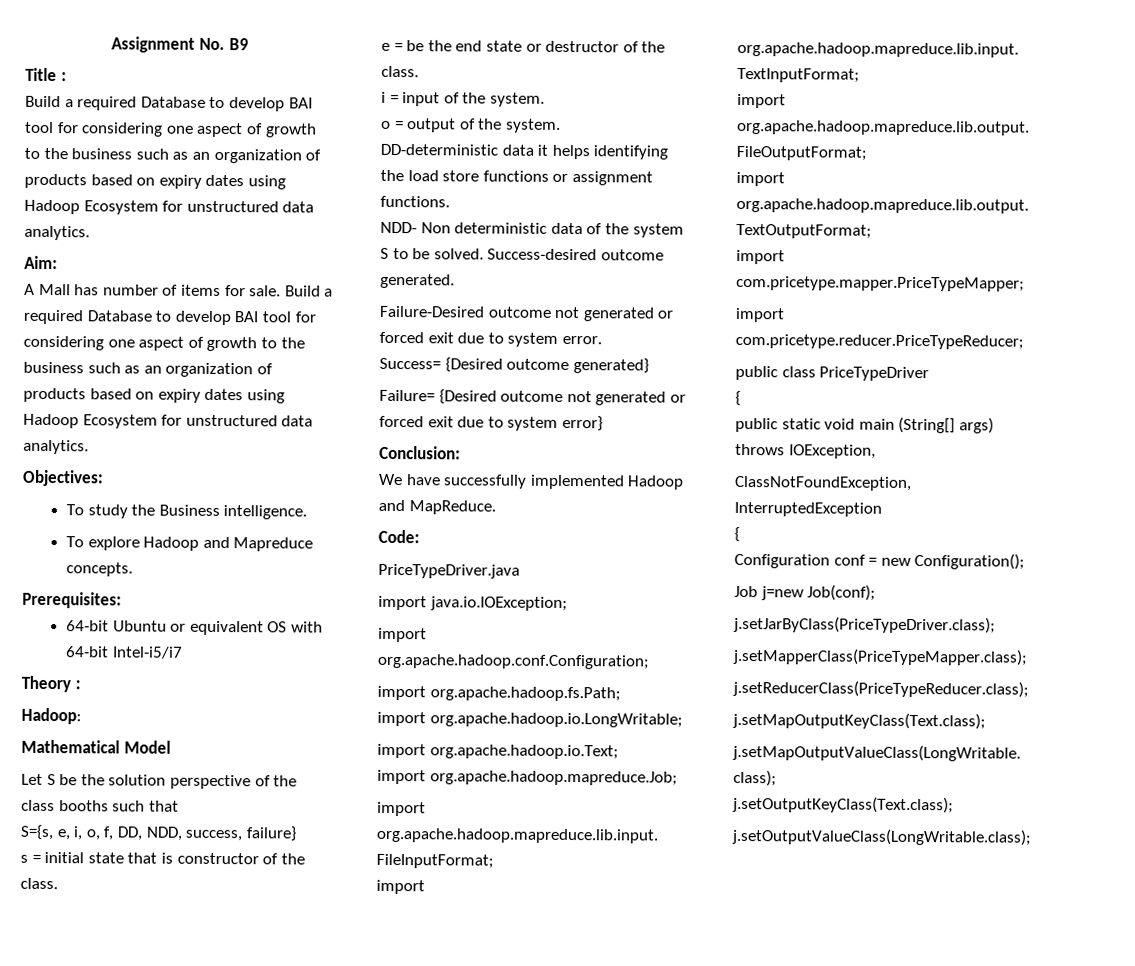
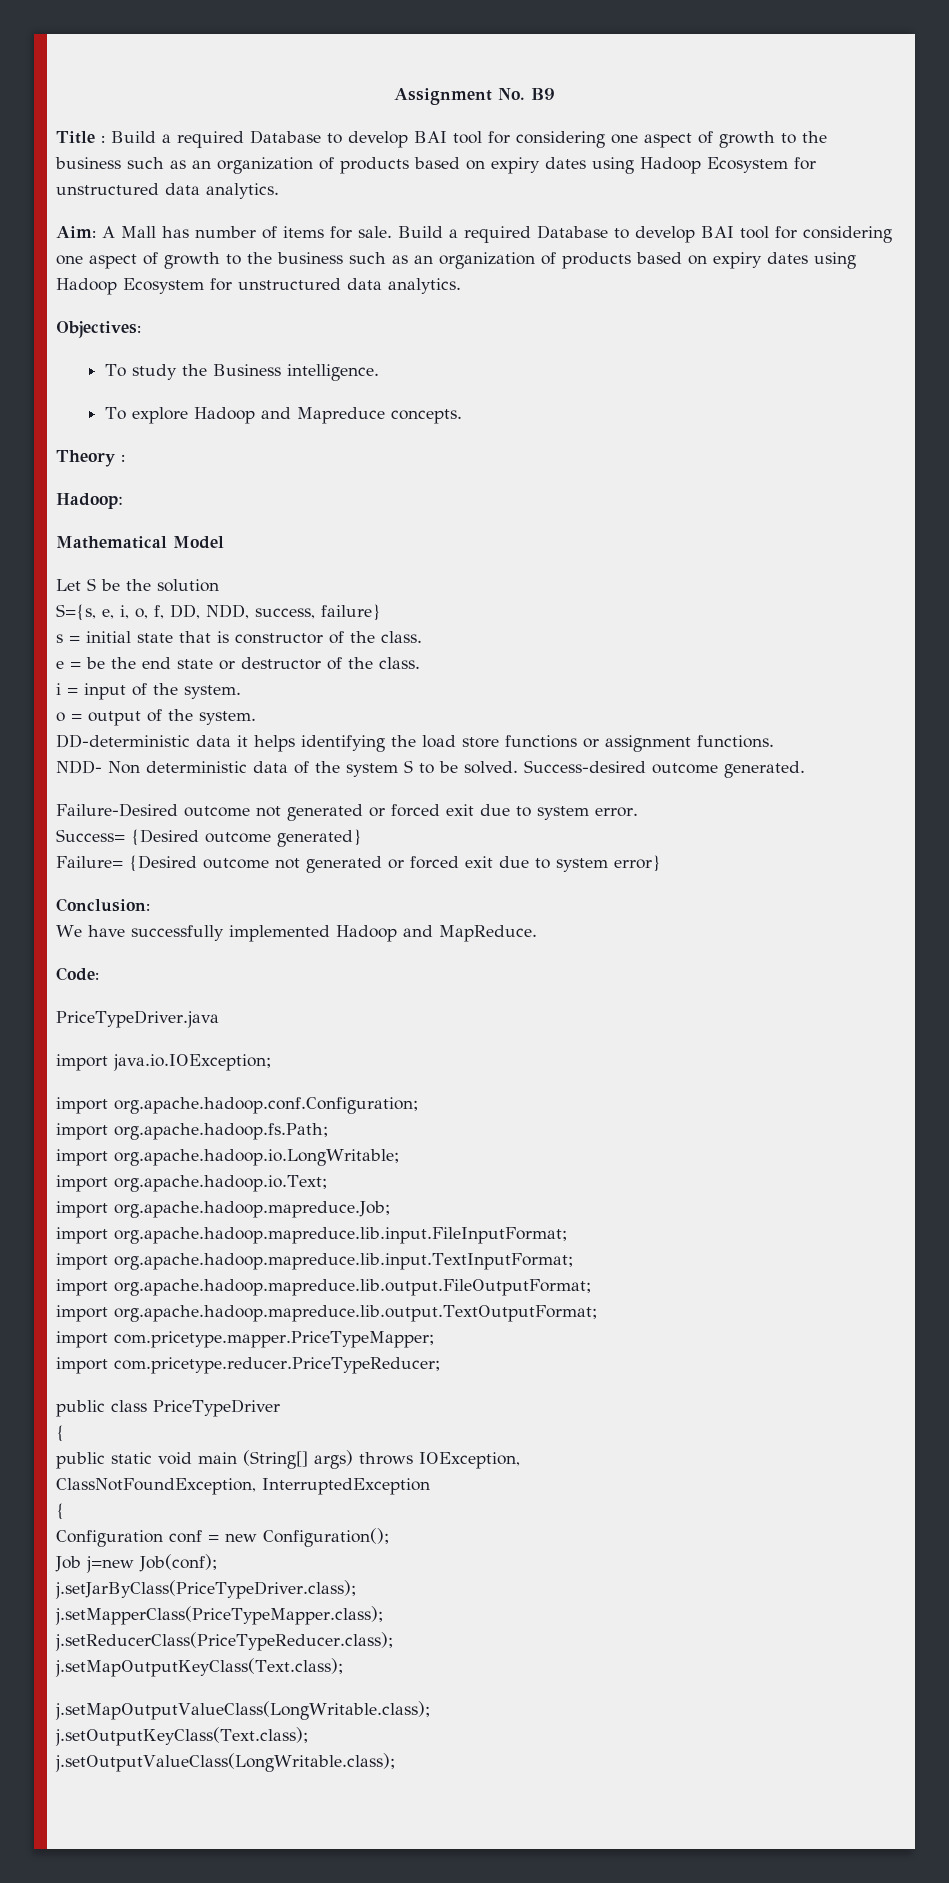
- Title :
- Build a required Database to develop BAI tool for considering one aspect of growth to the business such as an organization of products based on expiry dates using Hadoop Ecosystem for unstructured data analytics.
+ Title : Build a required Database to develop BAI tool for considering one aspect of growth to the business such as an organization of products based on expiry dates using Hadoop Ecosystem for unstructured data analytics.
- Aim:
- A Mall has number of items for sale.
+ Aim: A Mall has number of items for sale.
- Prerequisites:
- 64-bit Ubuntu or equivalent OS with 64-bit Intel-i5/i7
- Let S be the solution perspective of the class booths such that
+ Let S be the solution

